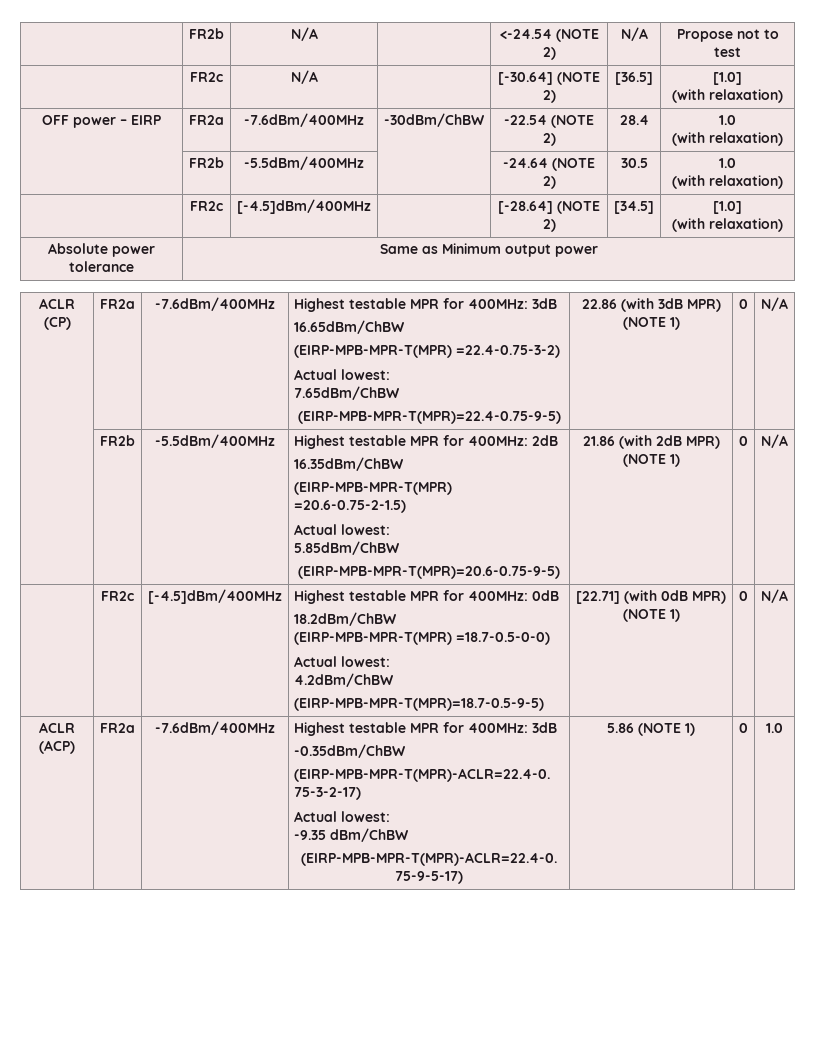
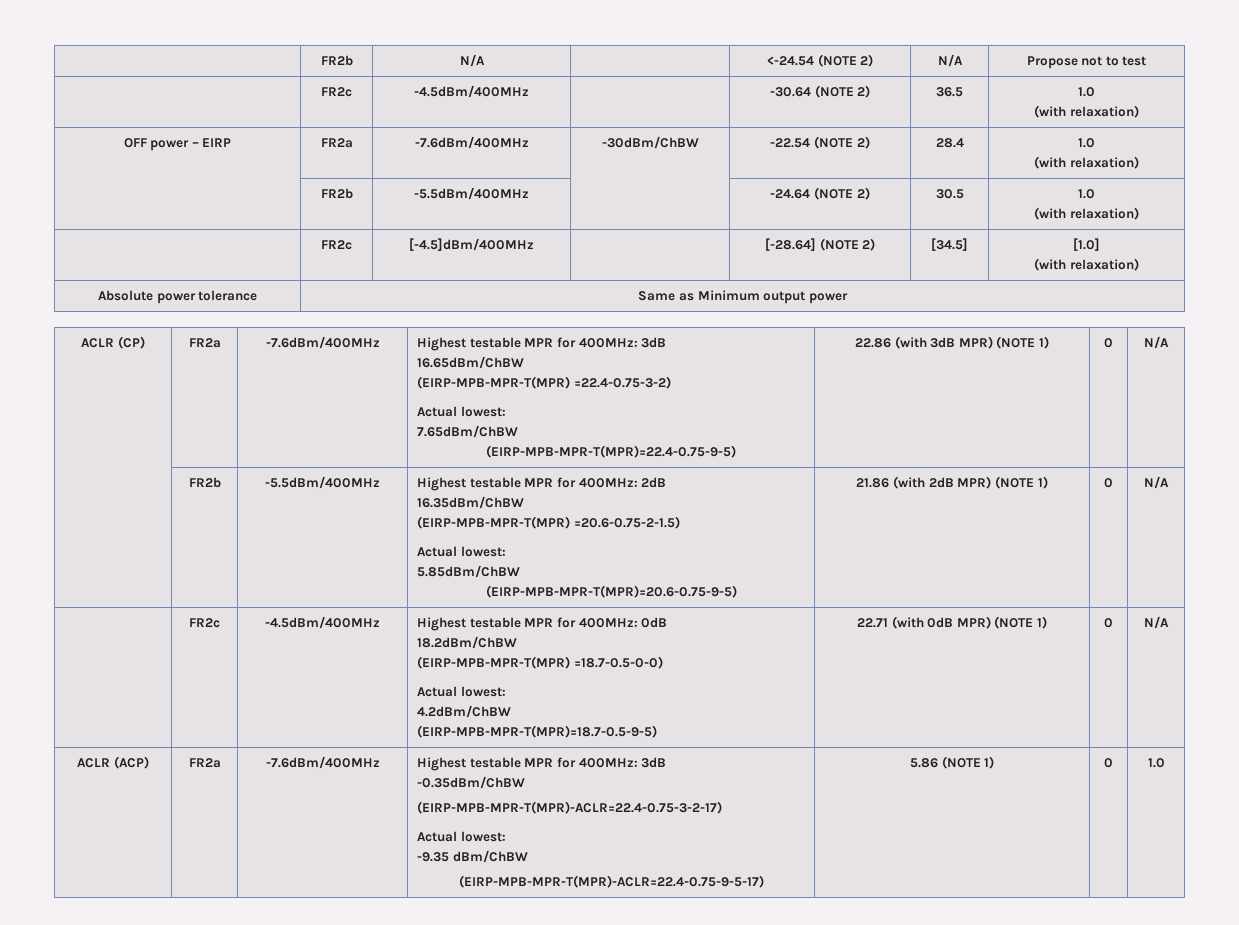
- | FR2c | N/A | | [-30.64] (NOTE 2) | [36.5] | [1.0]
+ | FR2c | -4.5dBm/400MHz | | -30.64 (NOTE 2) | 36.5 | 1.0
- | FR2c | [-4.5]dBm/400MHz | Highest testable MPR for 400MHz: 0dB
+ | FR2c | -4.5dBm/400MHz | Highest testable MPR for 400MHz: 0dB
  18.2dBm/ChBW
  (EIRP-MPB-MPR-T(MPR) =18.7-0.5-0-0)
  Actual lowest:
  4.2dBm/ChBW
- (EIRP-MPB-MPR-T(MPR)=18.7-0.5-9-5) | [22.71] (with 0dB MPR) (NOTE 1) | 0 | N/A
+ (EIRP-MPB-MPR-T(MPR)=18.7-0.5-9-5) | 22.71 (with 0dB MPR) (NOTE 1) | 0 | N/A

